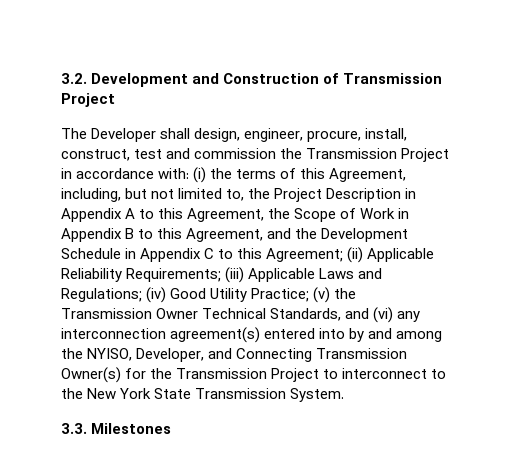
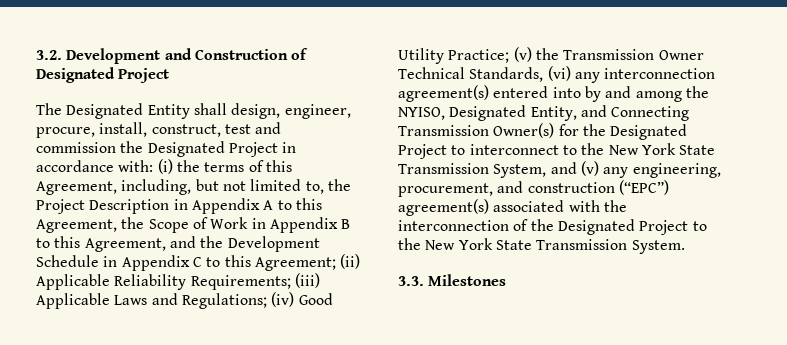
- 3.2. Development and Construction of Transmission Project
+ 3.2. Development and Construction of Designated Project
- The Developer shall design, engineer, procure, install, construct, test and commission the Transmission Project in accordance with:
+ The Designated Entity shall design, engineer, procure, install, construct, test and commission the Designated Project in accordance with:
- (v) the Transmission Owner Technical Standards, and (vi) any interconnection agreement(s) entered into by and among the NYISO, Developer, and Connecting Transmission Owner(s) for the Transmission Project to interconnect to the New York State Transmission System.
+ (v) the Transmission Owner Technical Standards, (vi) any interconnection agreement(s) entered into by and among the NYISO, Designated Entity, and Connecting Transmission Owner(s) for the Designated Project to interconnect to the New York State Transmission System, and (v) any engineering, procurement, and construction (“EPC”) agreement(s) associated with the interconnection of the Designated Project to the New York State Transmission System.

